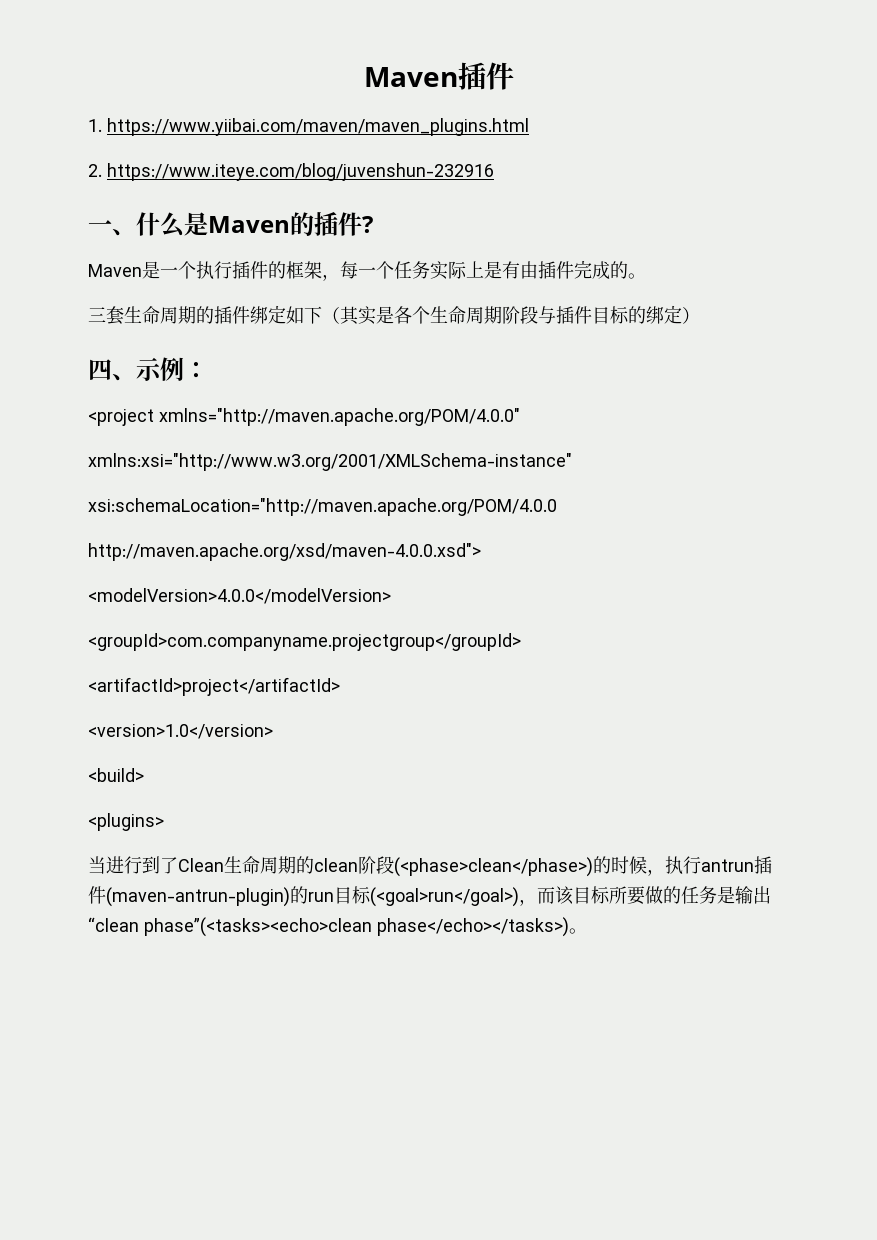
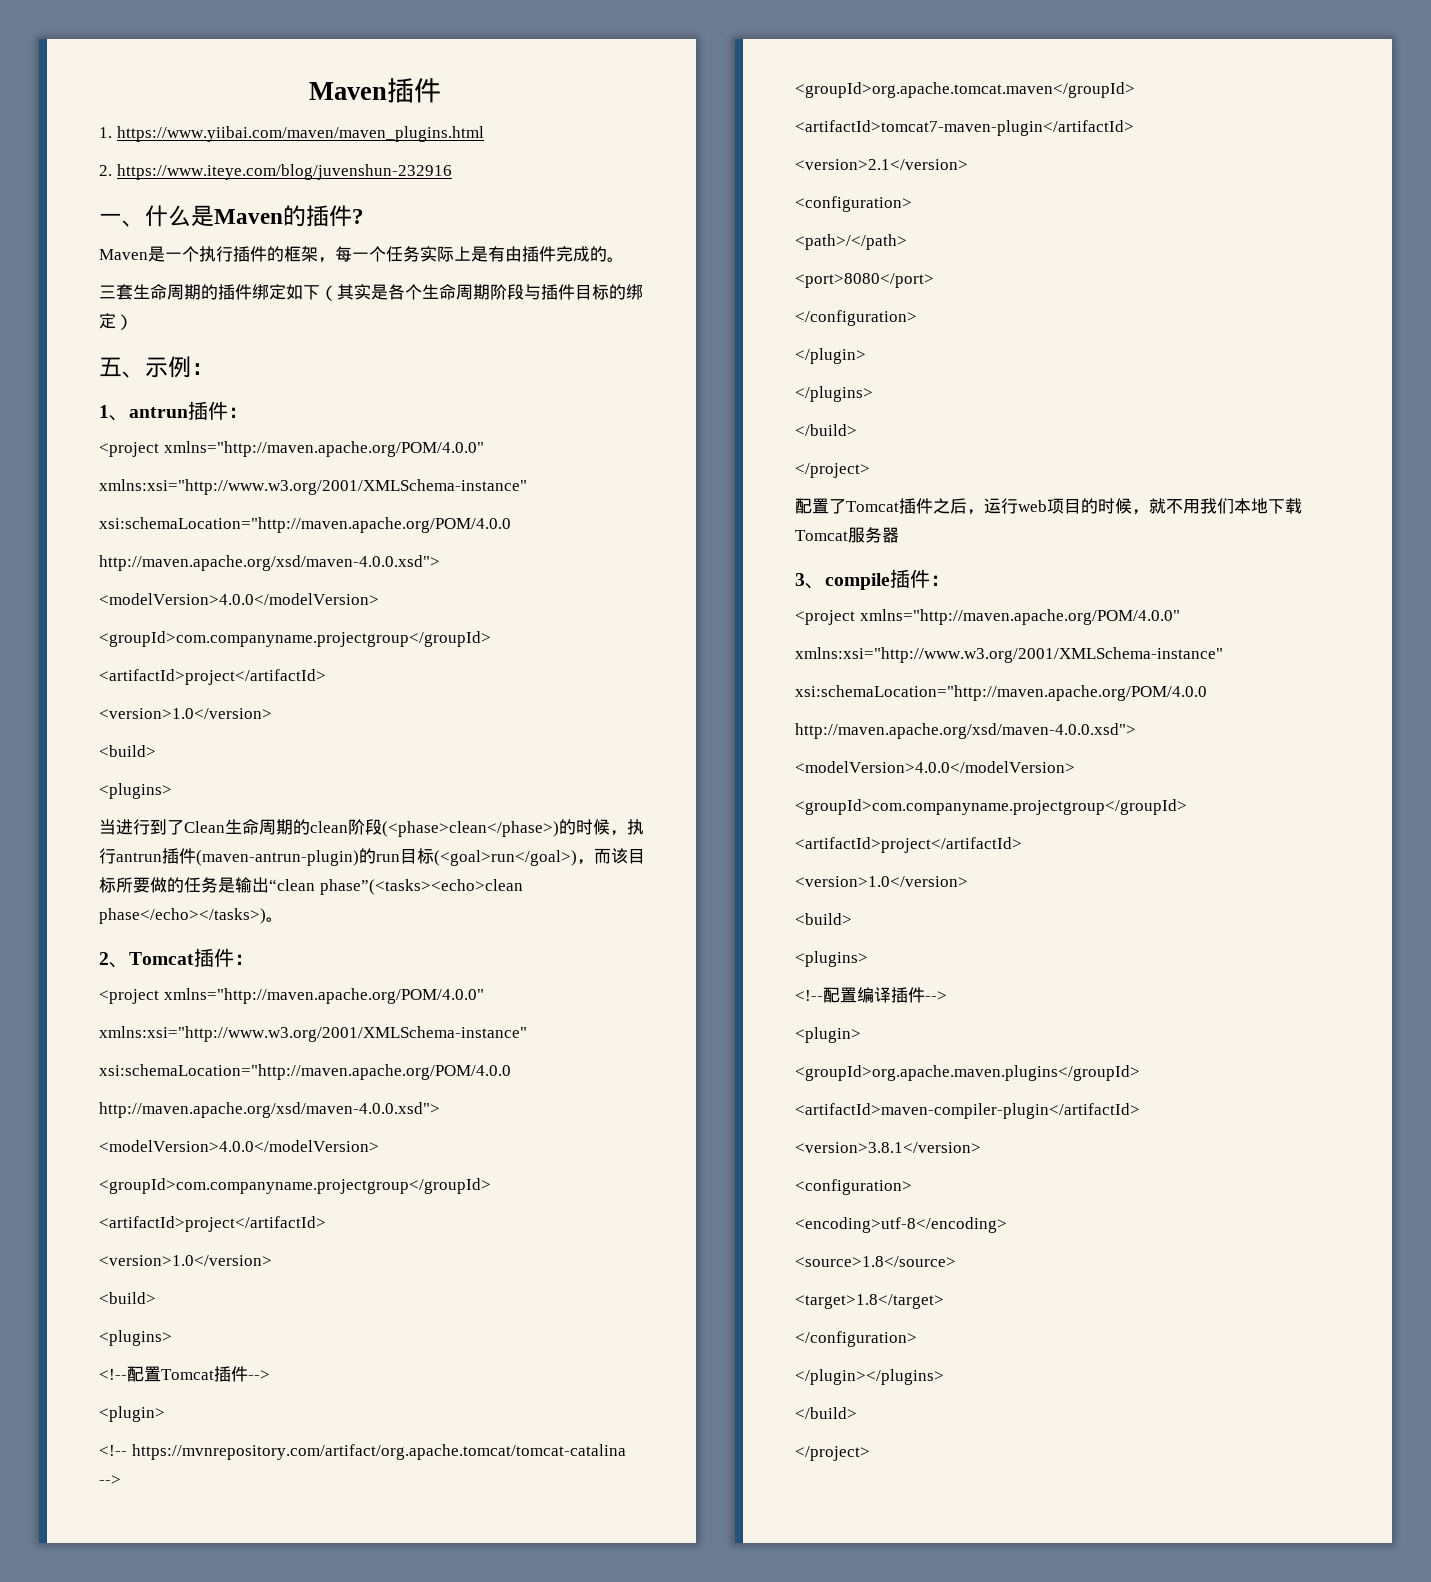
- 四、示例：
+ 五、示例：
+ 1、antrun插件：
+ 2、Tomcat插件：
+ <project xmlns="http://maven.apache.org/POM/4.0.0"
+ xmlns:xsi="http://www.w3.org/2001/XMLSchema-instance"
+ xsi:schemaLocation="http://maven.apache.org/POM/4.0.0
+ http://maven.apache.org/xsd/maven-4.0.0.xsd">
+ <modelVersion>4.0.0</modelVersion>
+ <groupId>com.companyname.projectgroup</groupId>
+ <artifactId>project</artifactId>
+ <version>1.0</version>
+ <build>
+ <plugins>
+ <!--配置Tomcat插件-->
+ <plugin>
+ <!-- https://mvnrepository.com/artifact/org.apache.tomcat/tomcat-catalina -->
+ <groupId>org.apache.tomcat.maven</groupId>
+ <artifactId>tomcat7-maven-plugin</artifactId>
+ <version>2.1</version>
+ <configuration>
+ <path>/</path>
+ <port>8080</port>
+ </configuration>
+ </plugin>
+ </plugins>
+ </build>
+ </project>
+ 配置了Tomcat插件之后，运行web项目的时候，就不用我们本地下载Tomcat服务器
+ 3、compile插件：
+ <project xmlns="http://maven.apache.org/POM/4.0.0"
+ xmlns:xsi="http://www.w3.org/2001/XMLSchema-instance"
+ xsi:schemaLocation="http://maven.apache.org/POM/4.0.0
+ http://maven.apache.org/xsd/maven-4.0.0.xsd">
+ <modelVersion>4.0.0</modelVersion>
+ <groupId>com.companyname.projectgroup</groupId>
+ <artifactId>project</artifactId>
+ <version>1.0</version>
+ <build>
+ <plugins>
+ <!--配置编译插件-->
+ <plugin>
+ <groupId>org.apache.maven.plugins</groupId>
+ <artifactId>maven-compiler-plugin</artifactId>
+ <version>3.8.1</version>
+ <configuration>
+ <encoding>utf-8</encoding>
+ <source>1.8</source>
+ <target>1.8</target>
+ </configuration>
+ </plugin></plugins>
+ </build>
+ </project>

